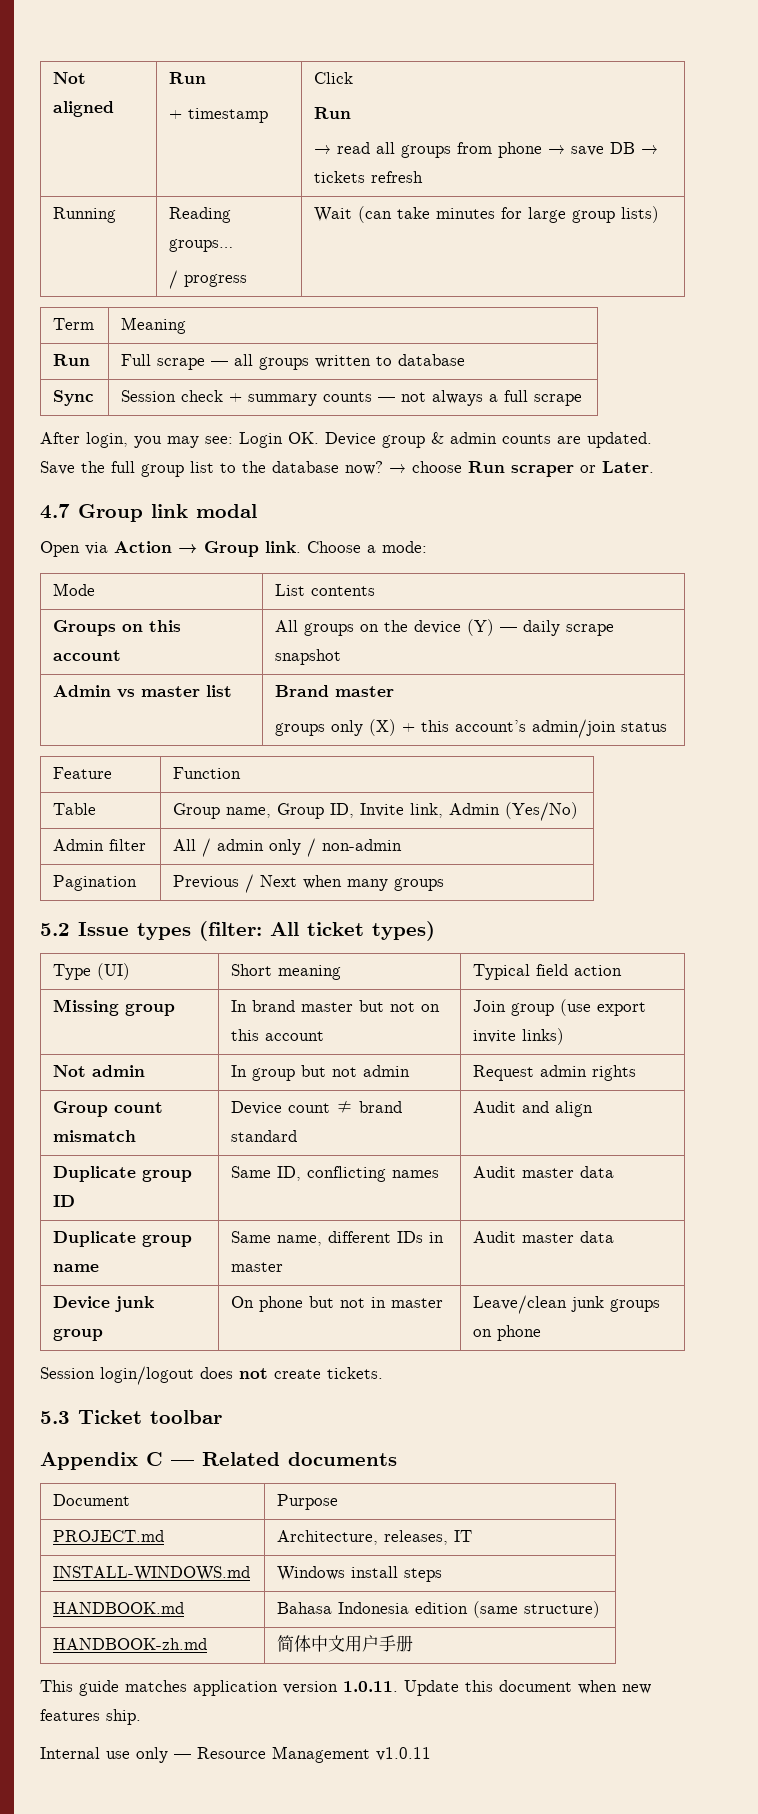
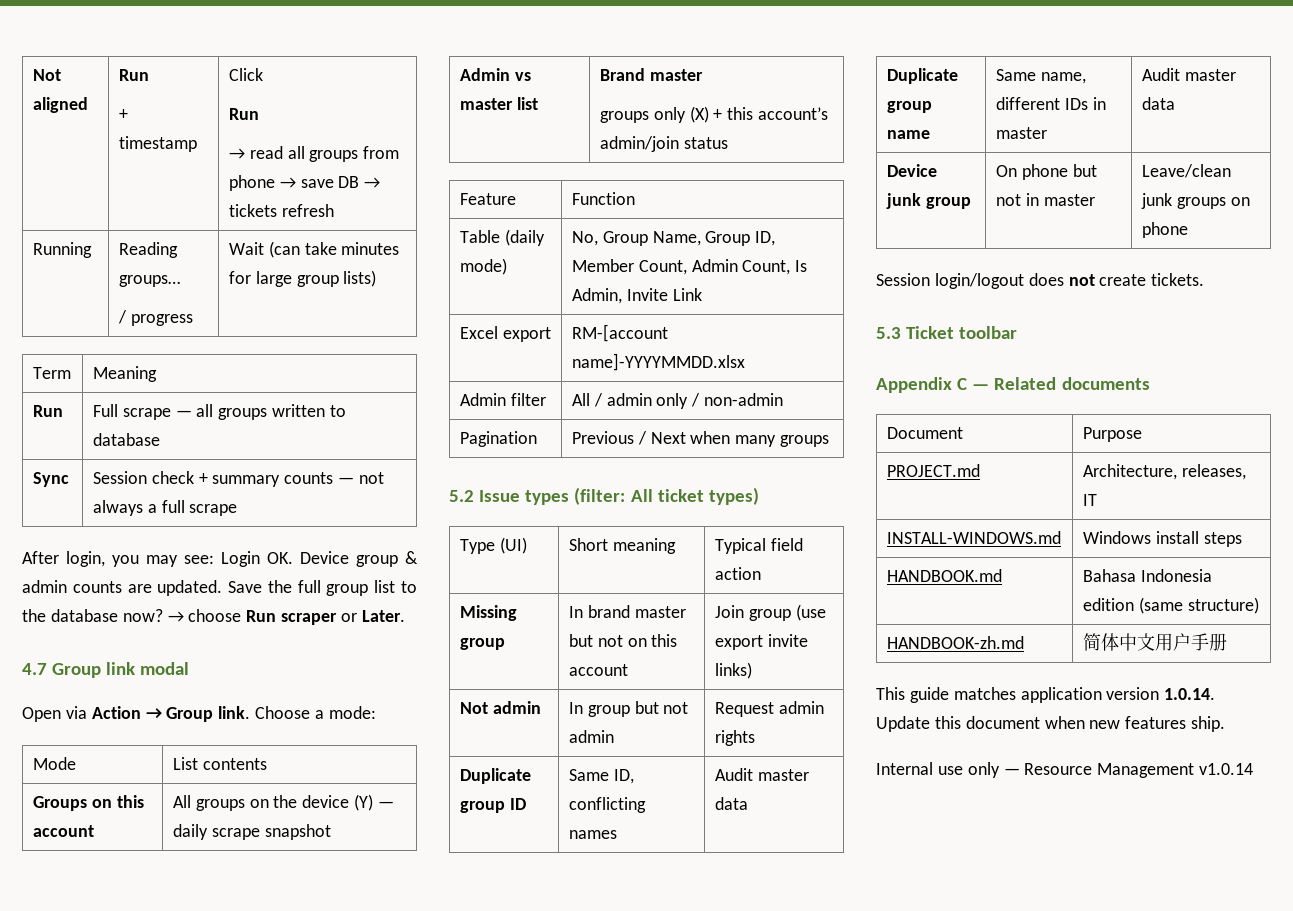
- Table | Group name, Group ID, Invite link, Admin (Yes/No)
+ Table (daily mode) | No, Group Name, Group ID, Member Count, Admin Count, Is Admin, Invite Link
+ Excel export | RM-[account name]-YYYYMMDD.xlsx
- Group count mismatch | Device count ≠ brand standard | Audit and align
- This guide matches application version 1.0.11. Update this document when new features ship.
+ This guide matches application version 1.0.14. Update this document when new features ship.
- Internal use only — Resource Management v1.0.11
+ Internal use only — Resource Management v1.0.14

